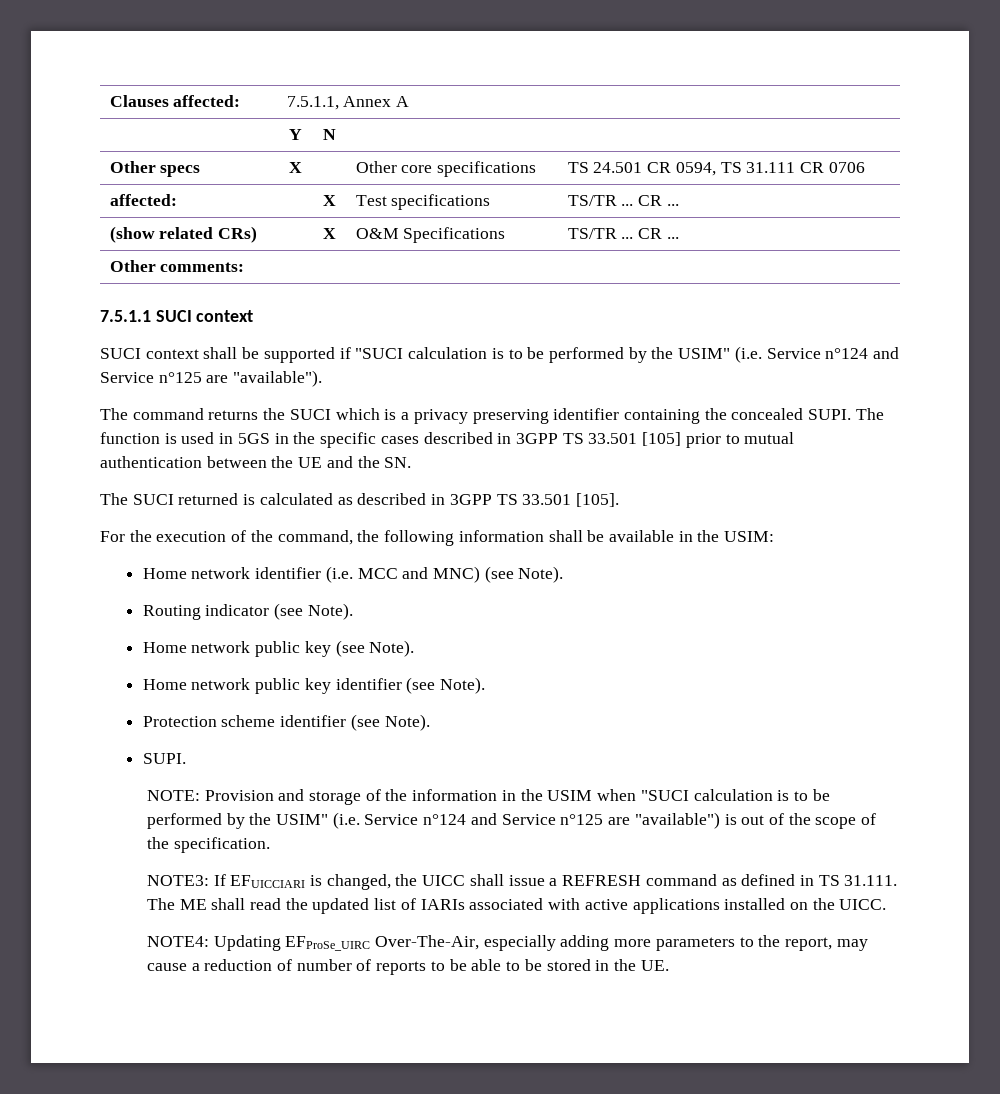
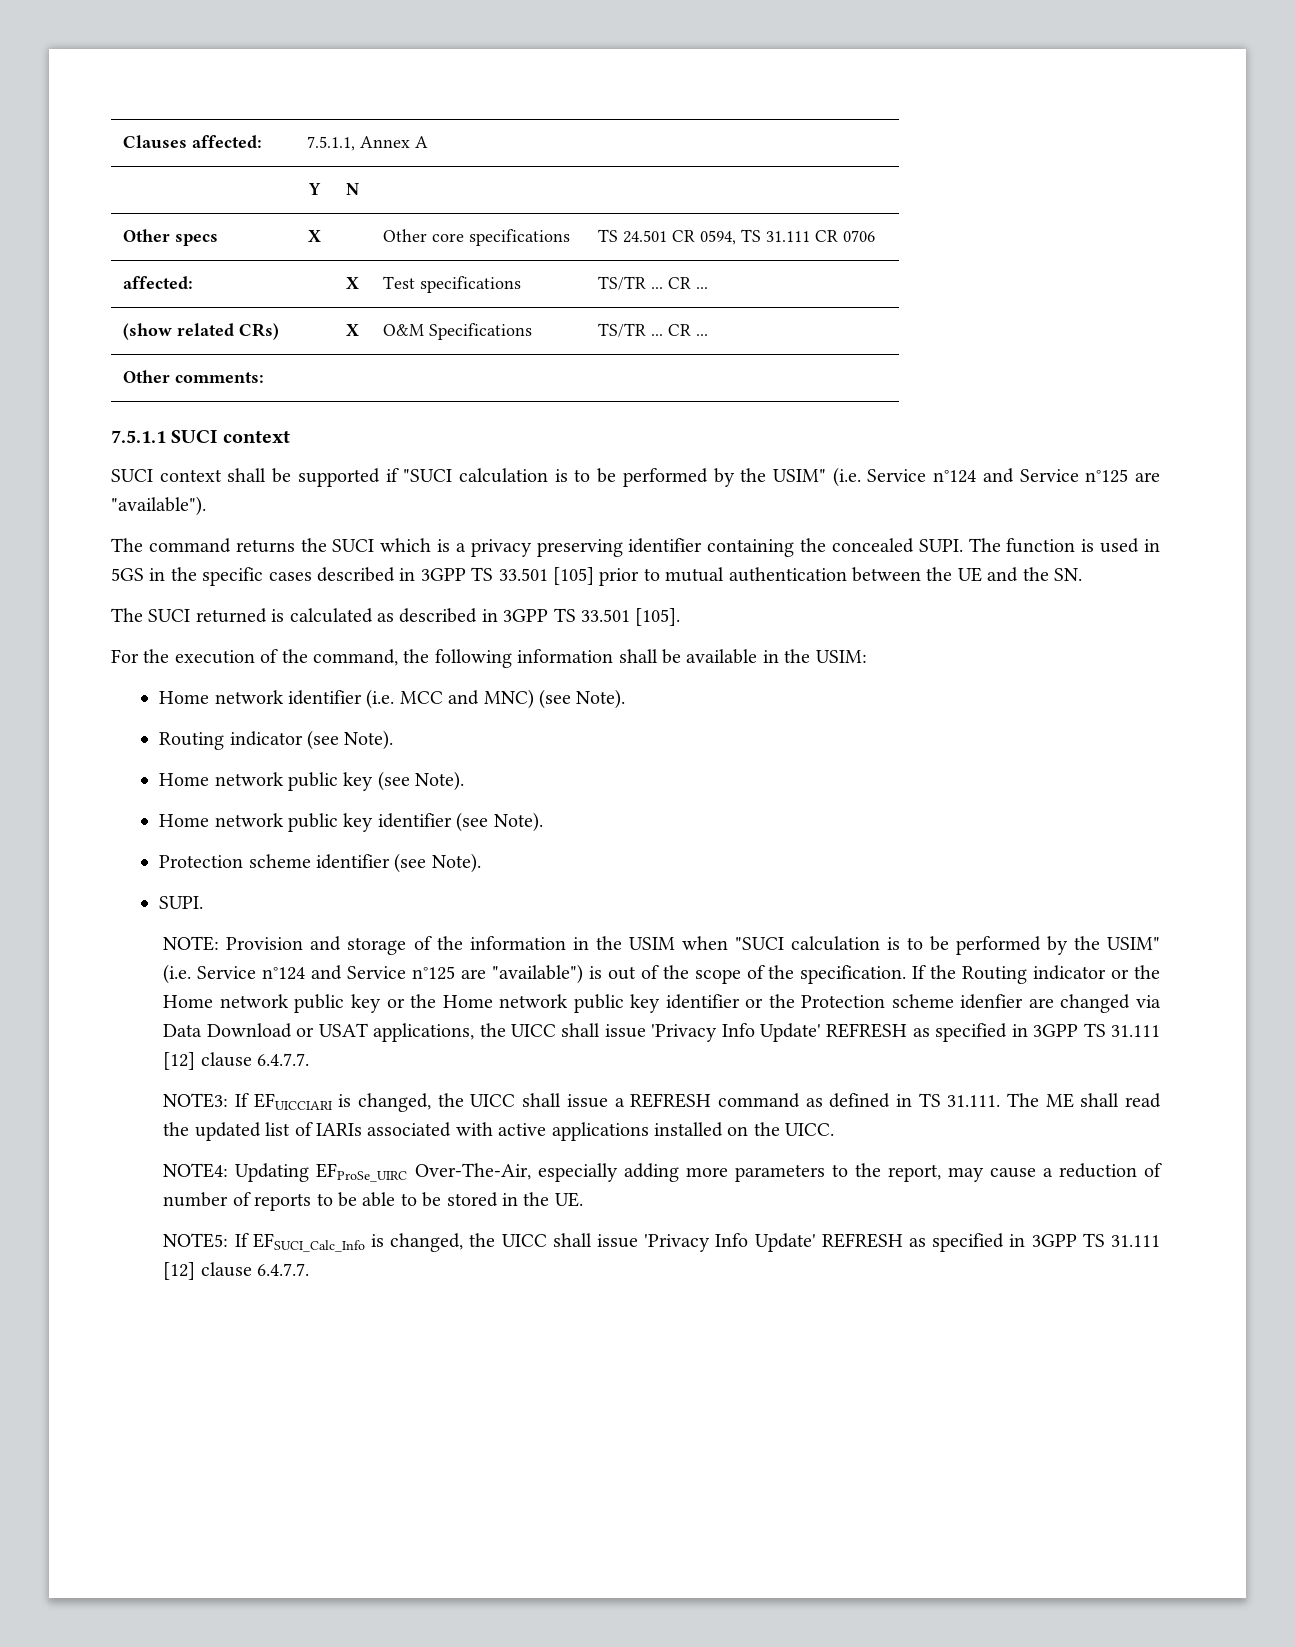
+ If the Routing indicator or the Home network public key or the Home network public key identifier or the Protection scheme idenfier are changed via Data Download or USAT applications, the UICC shall issue 'Privacy Info Update' REFRESH as specified in 3GPP TS 31.111 [12] clause 6.4.7.7.
+ NOTE5: If EFSUCI_Calc_Info is changed, the UICC shall issue 'Privacy Info Update' REFRESH as specified in 3GPP TS 31.111 [12] clause 6.4.7.7.

